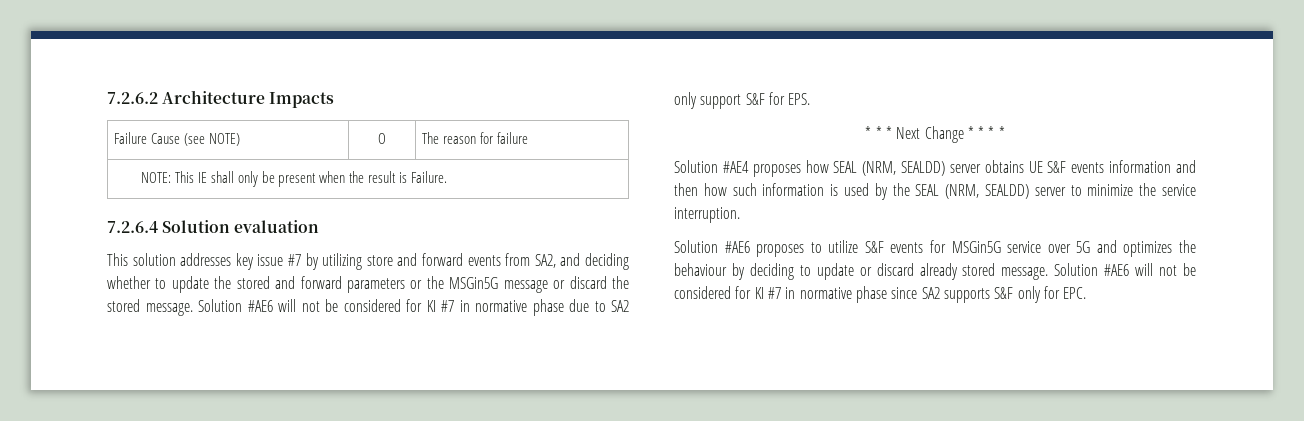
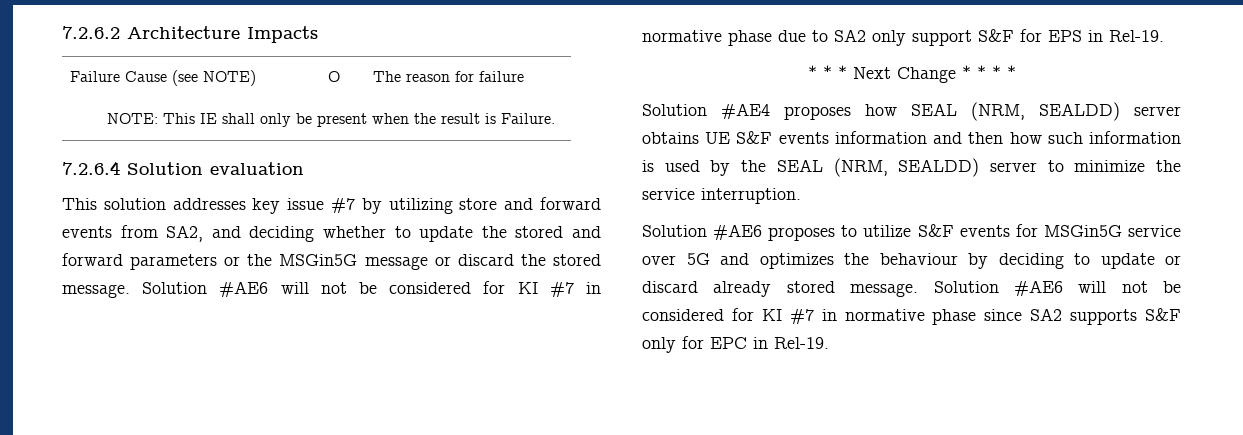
- Solution #AE6 will not be considered for KI #7 in normative phase due to SA2 only support S&F for EPS.
+ Solution #AE6 will not be considered for KI #7 in normative phase due to SA2 only support S&F for EPS in Rel-19.
- Solution #AE6 will not be considered for KI #7 in normative phase since SA2 supports S&F only for EPC.
+ Solution #AE6 will not be considered for KI #7 in normative phase since SA2 supports S&F only for EPC in Rel-19.

